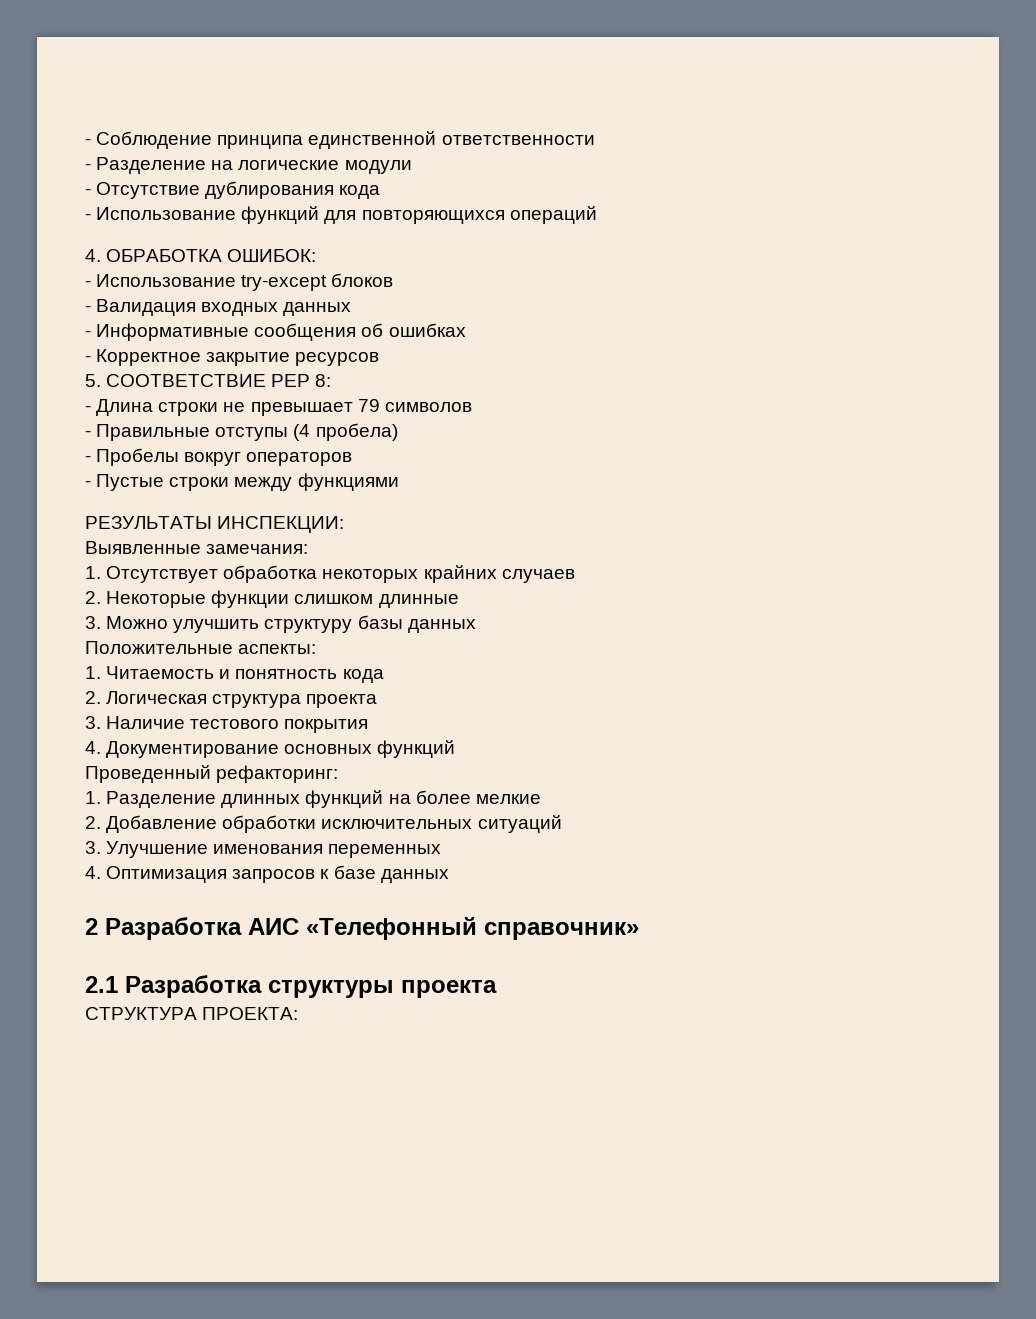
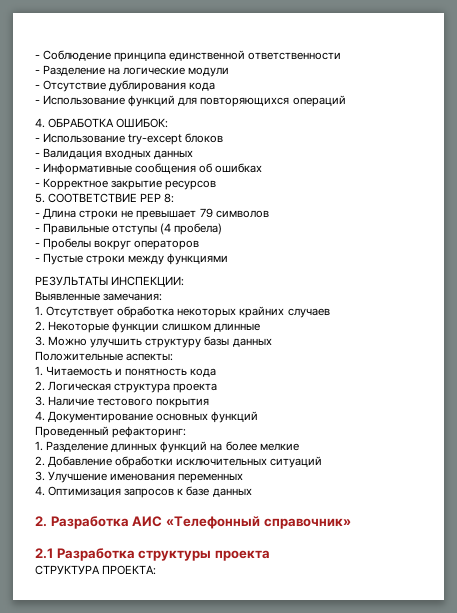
- 2 Разработка АИС «Телефонный справочник»
+ 2. Разработка АИС «Телефонный справочник»

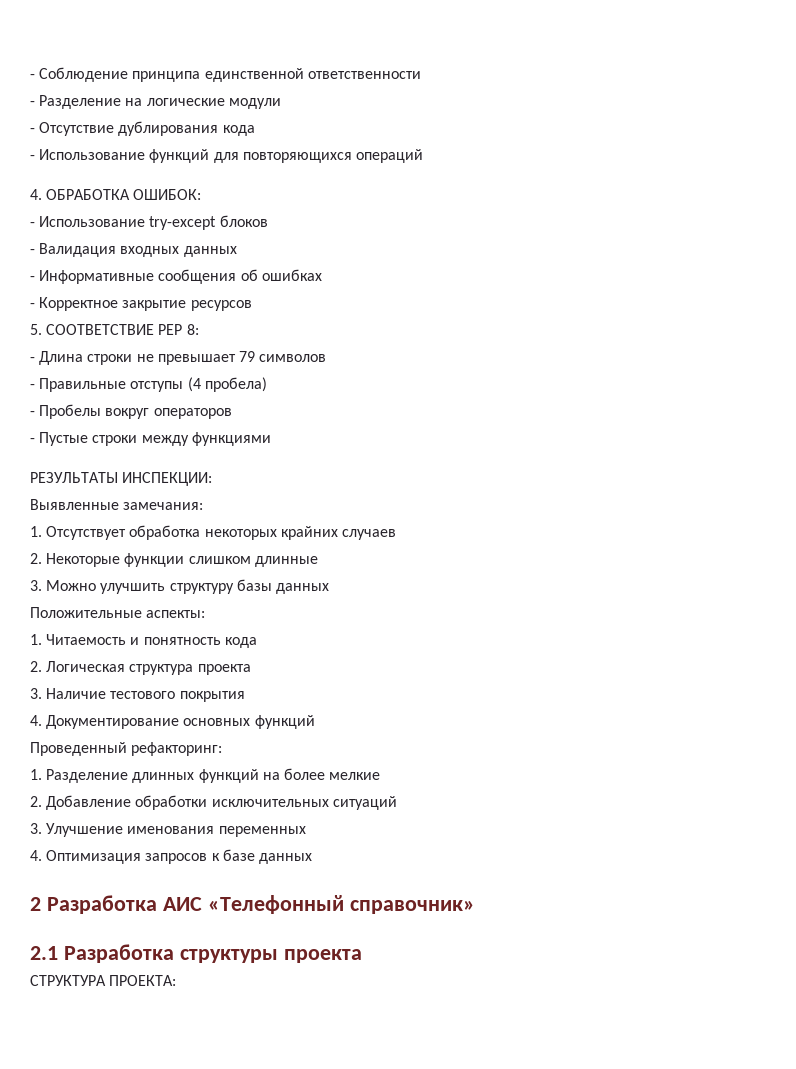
- 2. Разработка АИС «Телефонный справочник»
+ 2 Разработка АИС «Телефонный справочник»

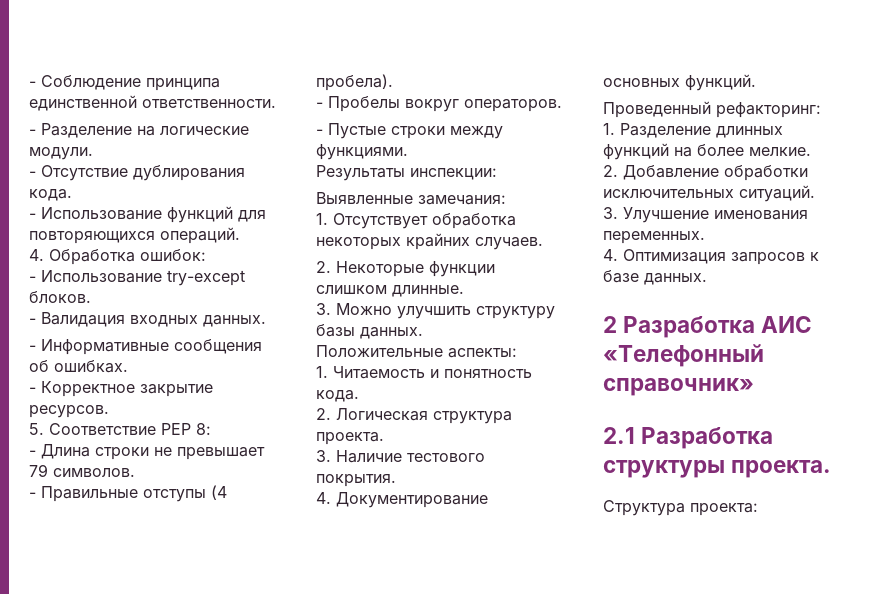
- - Соблюдение принципа единственной ответственности
+ - Соблюдение принципа единственной ответственности.
- - Разделение на логические модули
+ - Разделение на логические модули.
- - Отсутствие дублирования кода
+ - Отсутствие дублирования кода.
- - Использование функций для повторяющихся операций
- 4. ОБРАБОТКА ОШИБОК:
+ - Использование функций для повторяющихся операций.
+ 4. Обработка ошибок:
- - Использование try-except блоков
+ - Использование try-except блоков.
- - Валидация входных данных
+ - Валидация входных данных.
- - Информативные сообщения об ошибках
+ - Информативные сообщения об ошибках.
- - Корректное закрытие ресурсов
+ - Корректное закрытие ресурсов.
- 5. СООТВЕТСТВИЕ PEP 8:
+ 5. Соответствие PEP 8:
- - Длина строки не превышает 79 символов
+ - Длина строки не превышает 79 символов.
- - Правильные отступы (4 пробела)
+ - Правильные отступы (4 пробела).
- - Пробелы вокруг операторов
+ - Пробелы вокруг операторов.
- - Пустые строки между функциями
- РЕЗУЛЬТАТЫ ИНСПЕКЦИИ:
+ - Пустые строки между функциями.
+ Результаты инспекции:
- 1. Отсутствует обработка некоторых крайних случаев
+ 1. Отсутствует обработка некоторых крайних случаев.
- 2. Некоторые функции слишком длинные
+ 2. Некоторые функции слишком длинные.
- 3. Можно улучшить структуру базы данных
+ 3. Можно улучшить структуру базы данных.
- 1. Читаемость и понятность кода
+ 1. Читаемость и понятность кода.
- 2. Логическая структура проекта
+ 2. Логическая структура проекта.
- 3. Наличие тестового покрытия
+ 3. Наличие тестового покрытия.
- 4. Документирование основных функций
+ 4. Документирование основных функций.
- 1. Разделение длинных функций на более мелкие
+ 1. Разделение длинных функций на более мелкие.
- 2. Добавление обработки исключительных ситуаций
+ 2. Добавление обработки исключительных ситуаций.
- 3. Улучшение именования переменных
+ 3. Улучшение именования переменных.
- 4. Оптимизация запросов к базе данных
+ 4. Оптимизация запросов к базе данных.
- 2.1 Разработка структуры проекта
- СТРУКТУРА ПРОЕКТА:
+ 2.1 Разработка структуры проекта.
+ Структура проекта:

